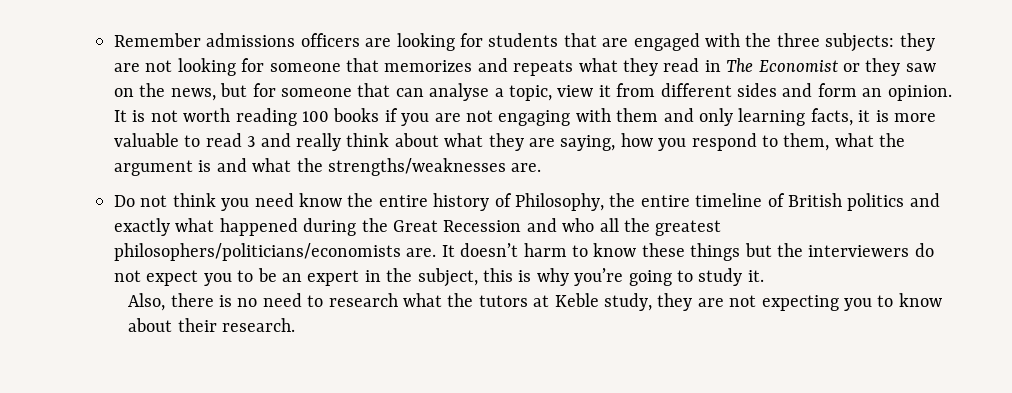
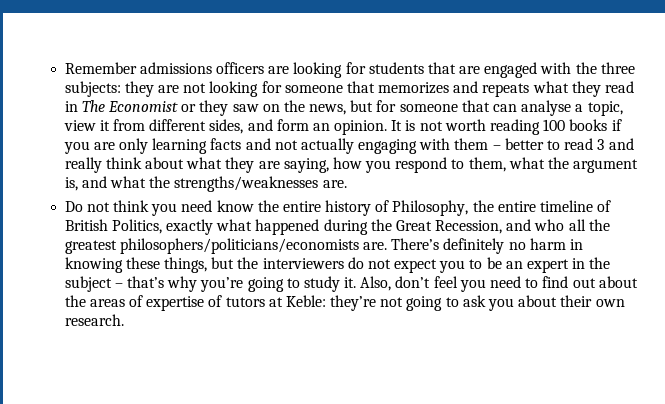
- Remember admissions officers are looking for students that are engaged with the three subjects: they are not looking for someone that memorizes and repeats what they read in The Economist or they saw on the news, but for someone that can analyse a topic, view it from different sides and form an opinion.
+ Remember admissions officers are looking for students that are engaged with the three subjects: they are not looking for someone that memorizes and repeats what they read in The Economist or they saw on the news, but for someone that can analyse a topic, view it from different sides, and form an opinion.
- It is not worth reading 100 books if you are not engaging with them and only learning facts, it is more valuable to read 3 and really think about what they are saying, how you respond to them, what the argument is and what the strengths/weaknesses are.
+ It is not worth reading 100 books if you are only learning facts and not actually engaging with them – better to read 3 and really think about what they are saying, how you respond to them, what the argument is, and what the strengths/weaknesses are.
- Do not think you need know the entire history of Philosophy, the entire timeline of British politics and exactly what happened during the Great Recession and who all the greatest philosophers/politicians/economists are.
+ Do not think you need know the entire history of Philosophy, the entire timeline of British Politics, exactly what happened during the Great Recession, and who all the greatest philosophers/politicians/economists are.
- It doesn’t harm to know these things but the interviewers do not expect you to be an expert in the subject, this is why you’re going to study it.
- Also, there is no need to research what the tutors at Keble study, they are not expecting you to know about their research.
+ There’s definitely no harm in knowing these things, but the interviewers do not expect you to be an expert in the subject – that’s why you’re going to study it. Also, don’t feel you need to find out about the areas of expertise of tutors at Keble: they’re not going to ask you about their own research.

